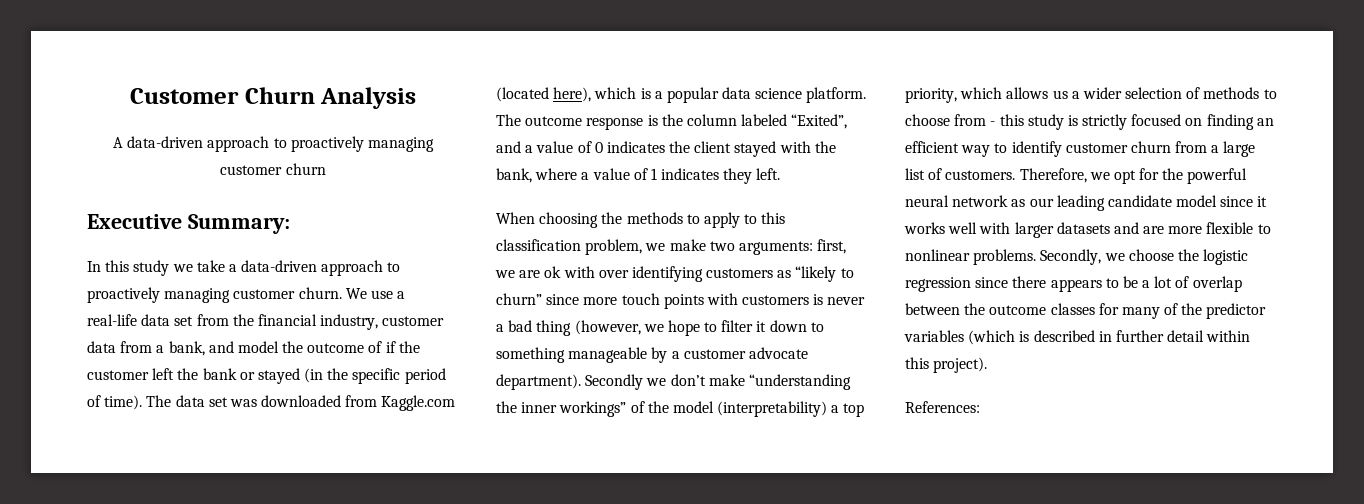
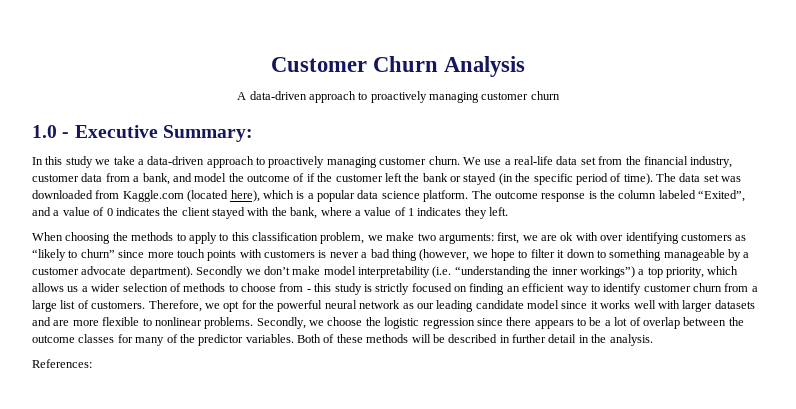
- Executive Summary:
+ 1.0 - Executive Summary:
- Secondly we don’t make “understanding the inner workings” of the model (interpretability) a top priority, which allows us a wider selection of methods to choose from - this study is strictly focused on finding an efficient way to identify customer churn from a large list of customers.
+ Secondly we don’t make model interpretability (i.e. “understanding the inner workings”) a top priority, which allows us a wider selection of methods to choose from - this study is strictly focused on finding an efficient way to identify customer churn from a large list of customers.
- Secondly, we choose the logistic regression since there appears to be a lot of overlap between the outcome classes for many of the predictor variables (which is described in further detail within this project).
+ Secondly, we choose the logistic regression since there appears to be a lot of overlap between the outcome classes for many of the predictor variables. Both of these methods will be described in further detail in the analysis.

